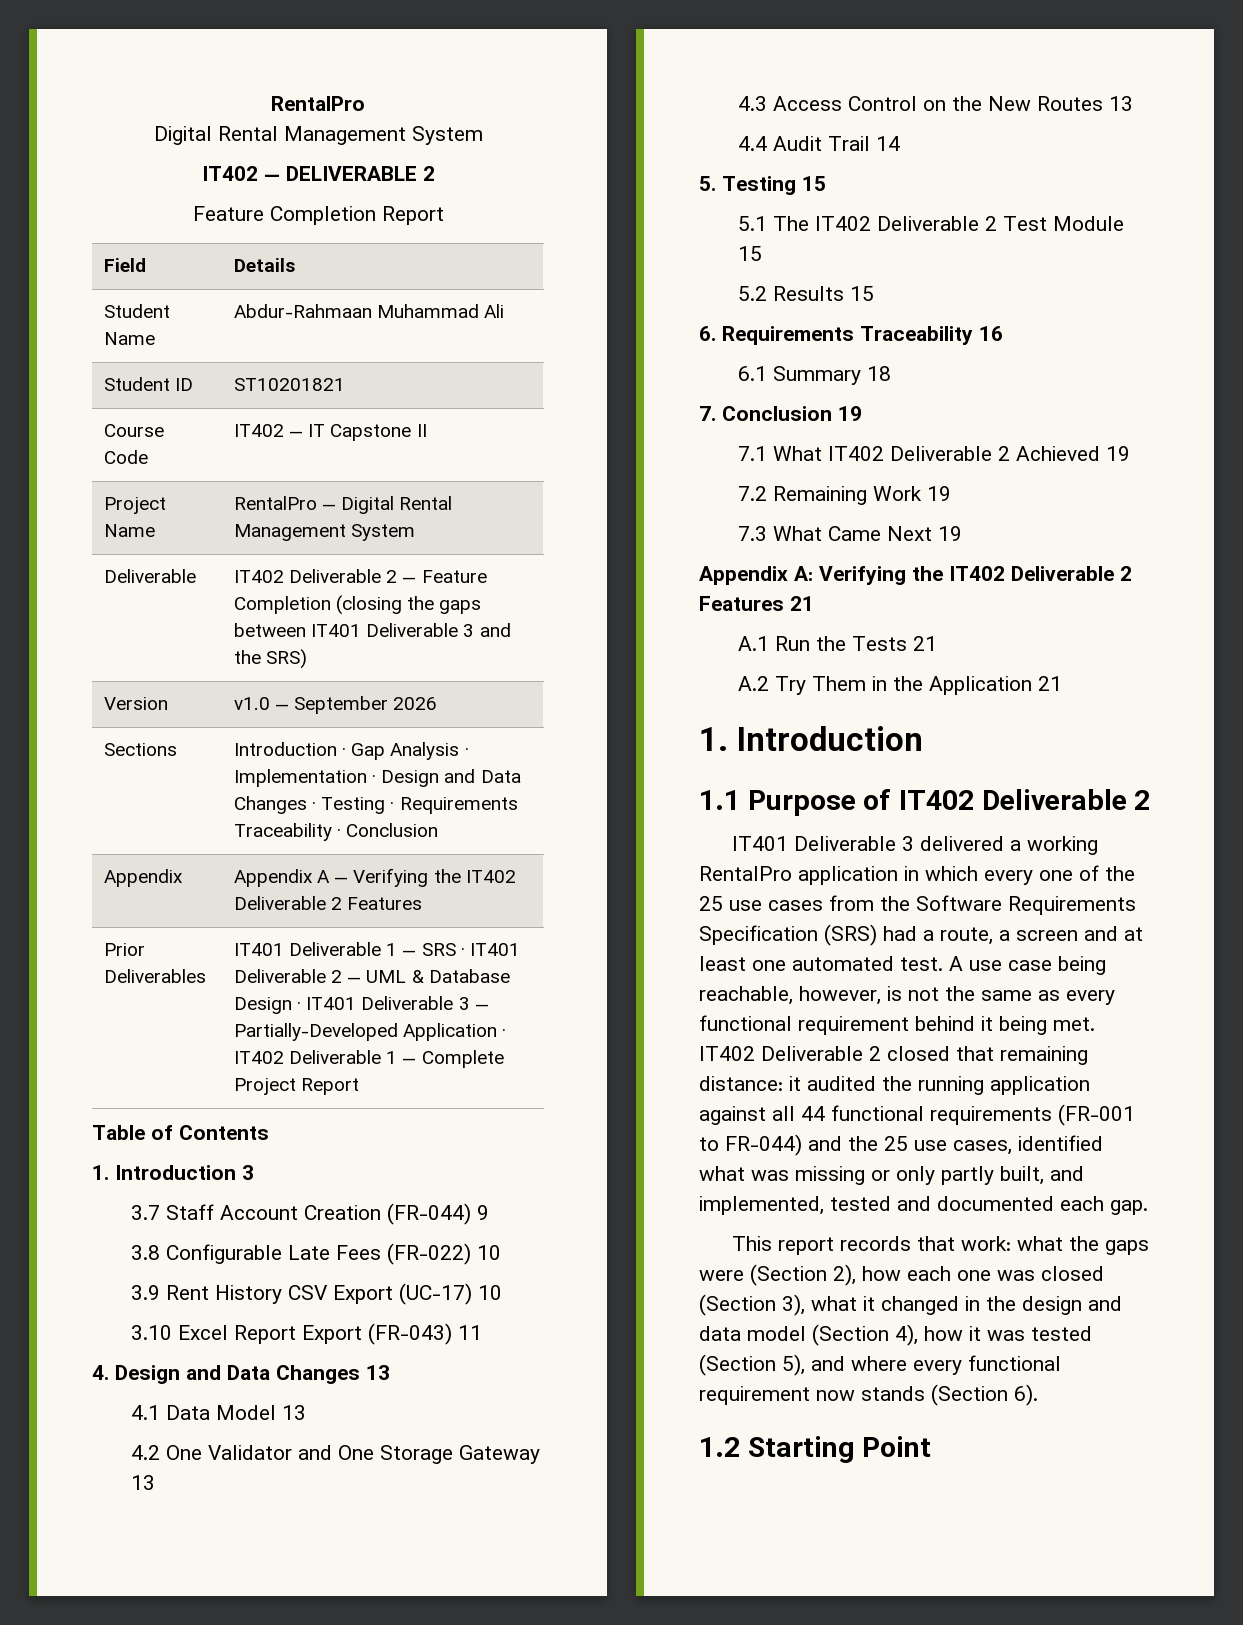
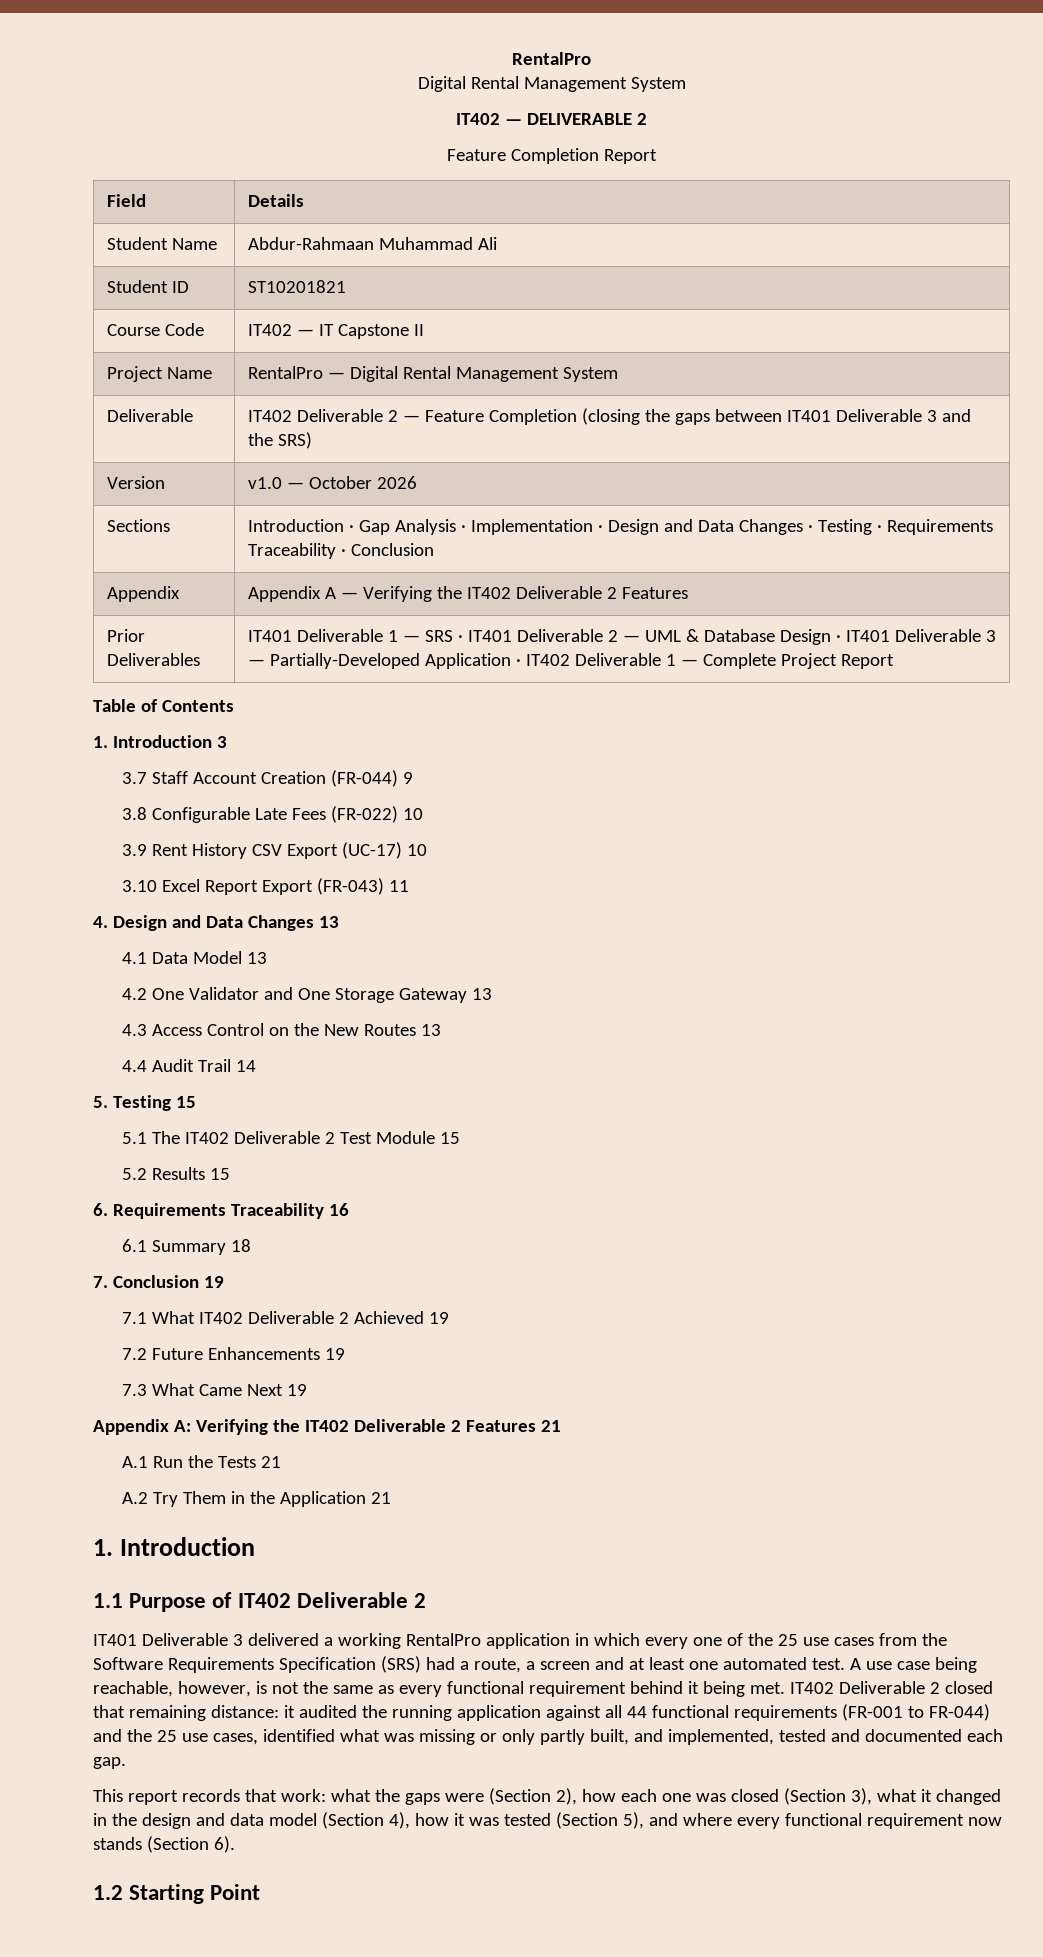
- Version | v1.0 — September 2026
+ Version | v1.0 — October 2026
- 7.2 Remaining Work 19
+ 7.2 Future Enhancements 19

